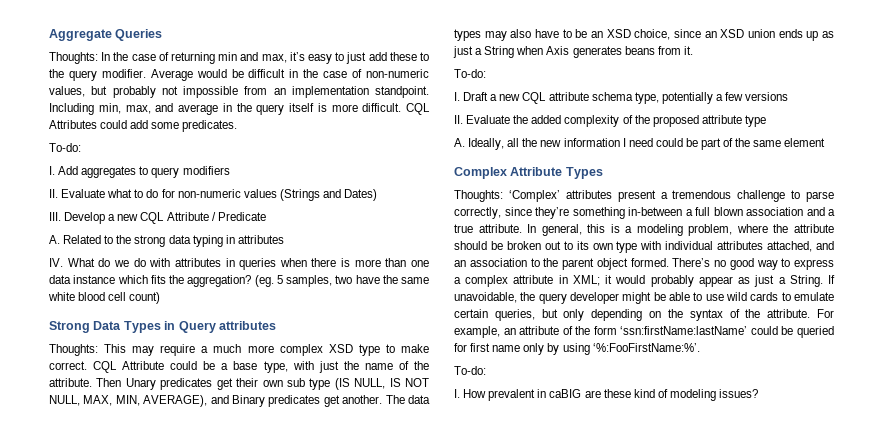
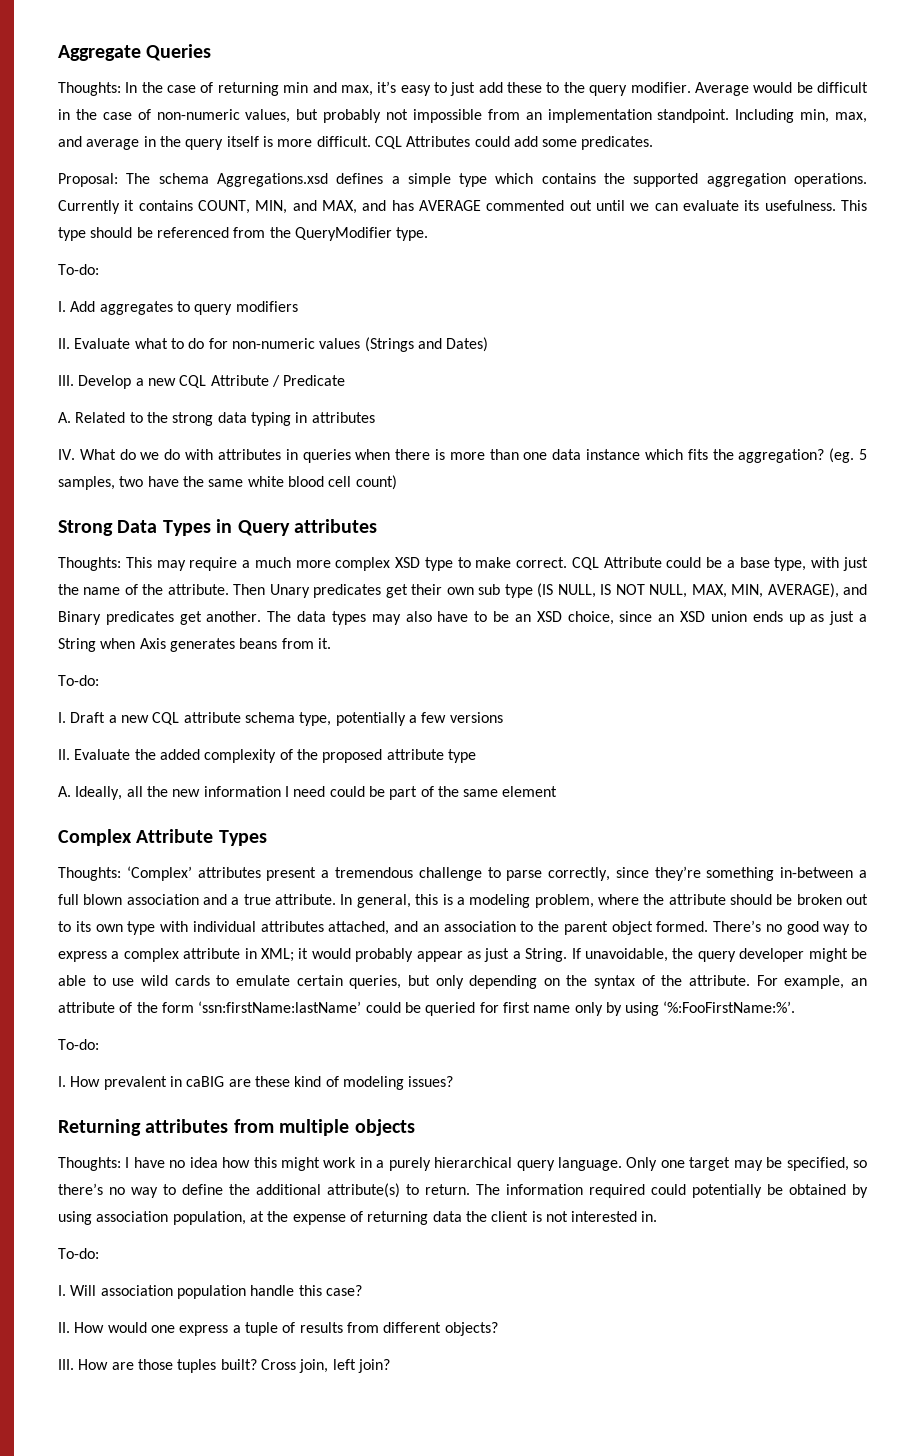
+ Proposal: The schema Aggregations.xsd defines a simple type which contains the supported aggregation operations. Currently it contains COUNT, MIN, and MAX, and has AVERAGE commented out until we can evaluate its usefulness. This type should be referenced from the QueryModifier type.
+ Returning attributes from multiple objects
+ Thoughts: I have no idea how this might work in a purely hierarchical query language. Only one target may be specified, so there’s no way to define the additional attribute(s) to return. The information required could potentially be obtained by using association population, at the expense of returning data the client is not interested in.
+ To-do:
+ I. Will association population handle this case?
+ II. How would one express a tuple of results from different objects?
+ III. How are those tuples built? Cross join, left join?

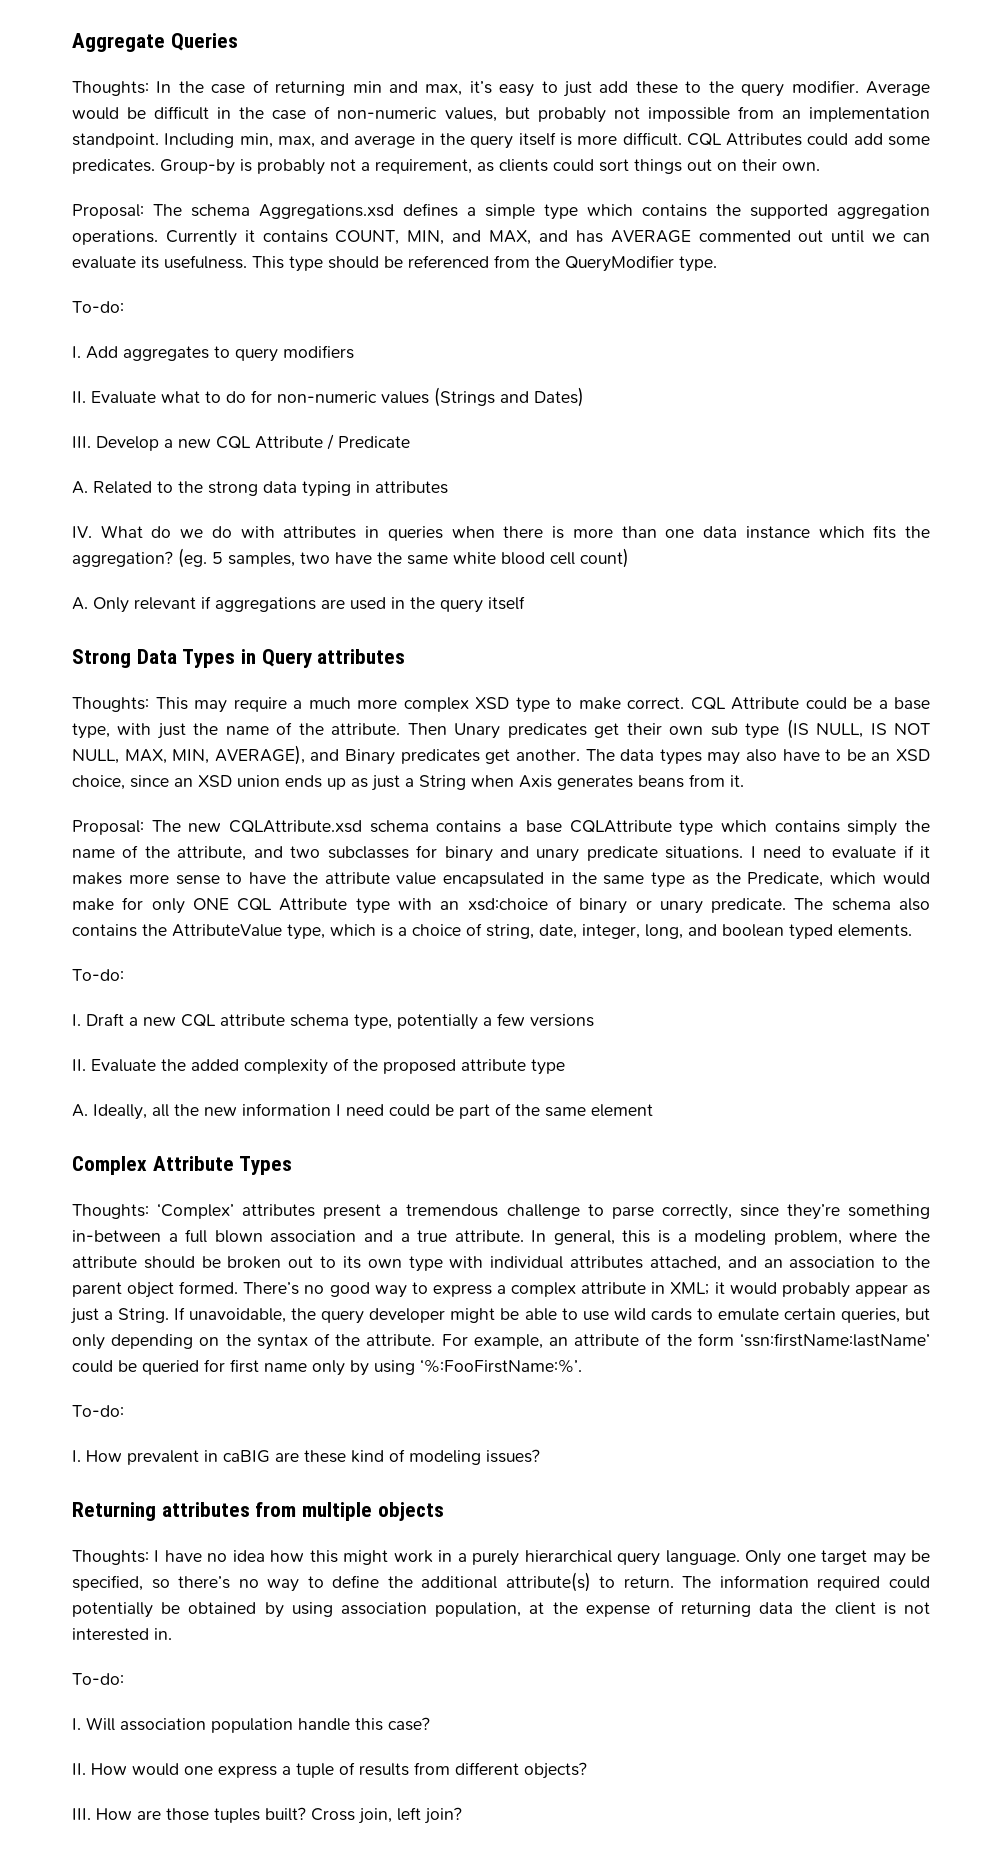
+ Group-by is probably not a requirement, as clients could sort things out on their own.
+ A. Only relevant if aggregations are used in the query itself
+ Proposal: The new CQLAttribute.xsd schema contains a base CQLAttribute type which contains simply the name of the attribute, and two subclasses for binary and unary predicate situations. I need to evaluate if it makes more sense to have the attribute value encapsulated in the same type as the Predicate, which would make for only ONE CQL Attribute type with an xsd:choice of binary or unary predicate. The schema also contains the AttributeValue type, which is a choice of string, date, integer, long, and boolean typed elements.

